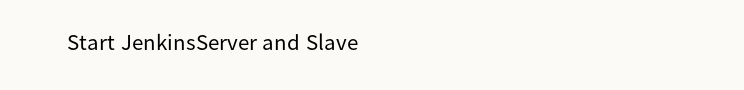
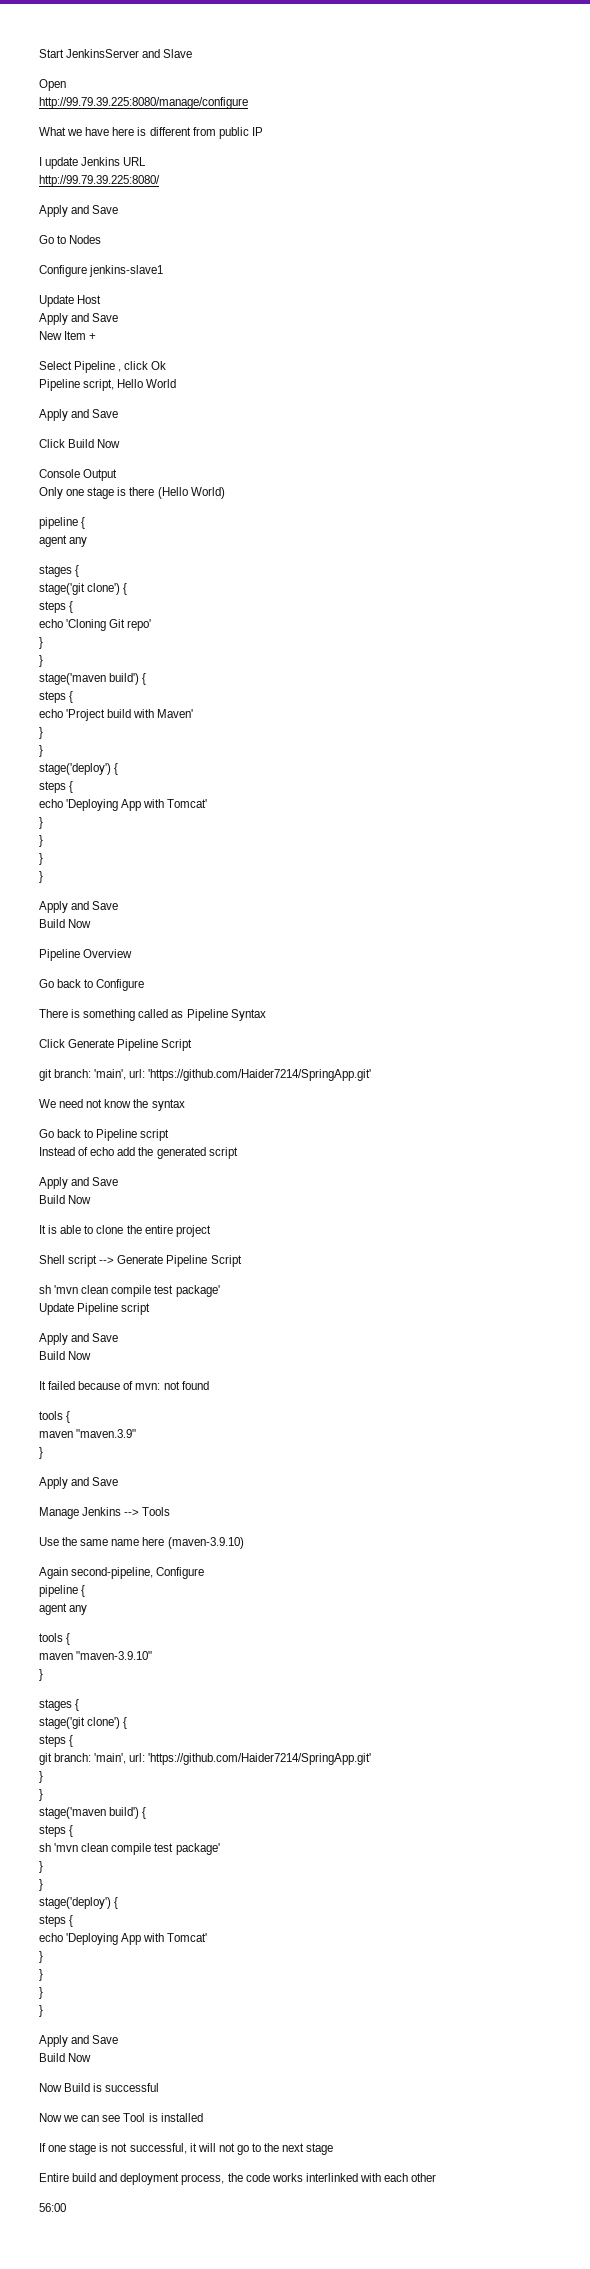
+ Open
+ http://99.79.39.225:8080/manage/configure
+ What we have here is different from public IP
+ I update Jenkins URL
+ http://99.79.39.225:8080/
+ Apply and Save
+ Go to Nodes
+ Configure jenkins-slave1
+ Update Host
+ Apply and Save
+ New Item +
+ Select Pipeline , click Ok
+ Pipeline script, Hello World
+ Apply and Save
+ Click Build Now
+ Console Output
+ Only one stage is there (Hello World)
+ pipeline {
+ agent any
+ stages {
+ stage('git clone') {
+ steps {
+ echo 'Cloning Git repo'
+ }
+ }
+ stage('maven build') {
+ steps {
+ echo 'Project build with Maven'
+ }
+ }
+ stage('deploy') {
+ steps {
+ echo 'Deploying App with Tomcat'
+ }
+ }
+ }
+ }
+ Apply and Save
+ Build Now
+ Pipeline Overview
+ Go back to Configure
+ There is something called as Pipeline Syntax
+ Click Generate Pipeline Script
+ git branch: 'main', url: 'https://github.com/Haider7214/SpringApp.git'
+ We need not know the syntax
+ Go back to Pipeline script
+ Instead of echo add the generated script
+ Apply and Save
+ Build Now
+ It is able to clone the entire project
+ Shell script --> Generate Pipeline Script
+ sh 'mvn clean compile test package'
+ Update Pipeline script
+ Apply and Save
+ Build Now
+ It failed because of mvn: not found
+ tools {
+ maven "maven.3.9"
+ }
+ Apply and Save
+ Manage Jenkins --> Tools
+ Use the same name here (maven-3.9.10)
+ Again second-pipeline, Configure
+ pipeline {
+ agent any
+ tools {
+ maven "maven-3.9.10"
+ }
+ stages {
+ stage('git clone') {
+ steps {
+ git branch: 'main', url: 'https://github.com/Haider7214/SpringApp.git'
+ }
+ }
+ stage('maven build') {
+ steps {
+ sh 'mvn clean compile test package'
+ }
+ }
+ stage('deploy') {
+ steps {
+ echo 'Deploying App with Tomcat'
+ }
+ }
+ }
+ }
+ Apply and Save
+ Build Now
+ Now Build is successful
+ Now we can see Tool is installed
+ If one stage is not successful, it will not go to the next stage
+ Entire build and deployment process, the code works interlinked with each other
+ 56:00

